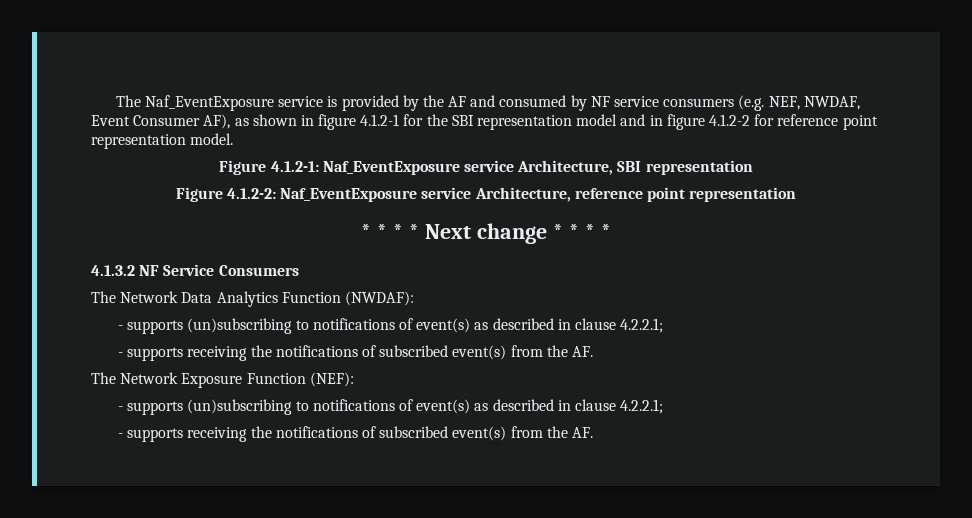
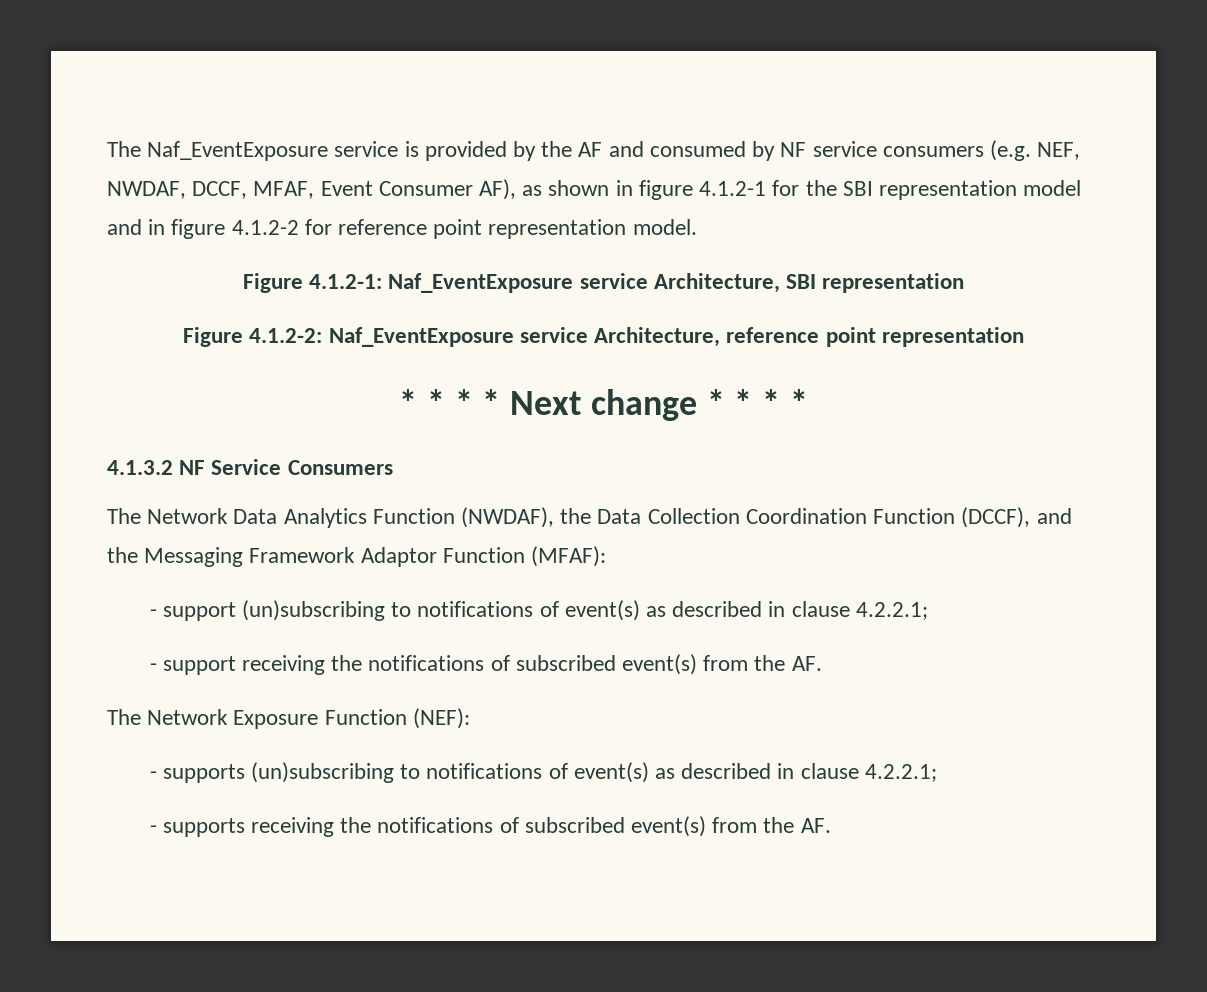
- The Naf_EventExposure service is provided by the AF and consumed by NF service consumers (e.g. NEF, NWDAF, Event Consumer AF), as shown in figure 4.1.2-1 for the SBI representation model and in figure 4.1.2-2 for reference point representation model.
+ The Naf_EventExposure service is provided by the AF and consumed by NF service consumers (e.g. NEF, NWDAF, DCCF, MFAF, Event Consumer AF), as shown in figure 4.1.2-1 for the SBI representation model and in figure 4.1.2-2 for reference point representation model.
- The Network Data Analytics Function (NWDAF):
- - supports (un)subscribing to notifications of event(s) as described in clause 4.2.2.1;
- - supports receiving the notifications of subscribed event(s) from the AF.
+ The Network Data Analytics Function (NWDAF), the Data Collection Coordination Function (DCCF), and the Messaging Framework Adaptor Function (MFAF):
+ - support (un)subscribing to notifications of event(s) as described in clause 4.2.2.1;
+ - support receiving the notifications of subscribed event(s) from the AF.

